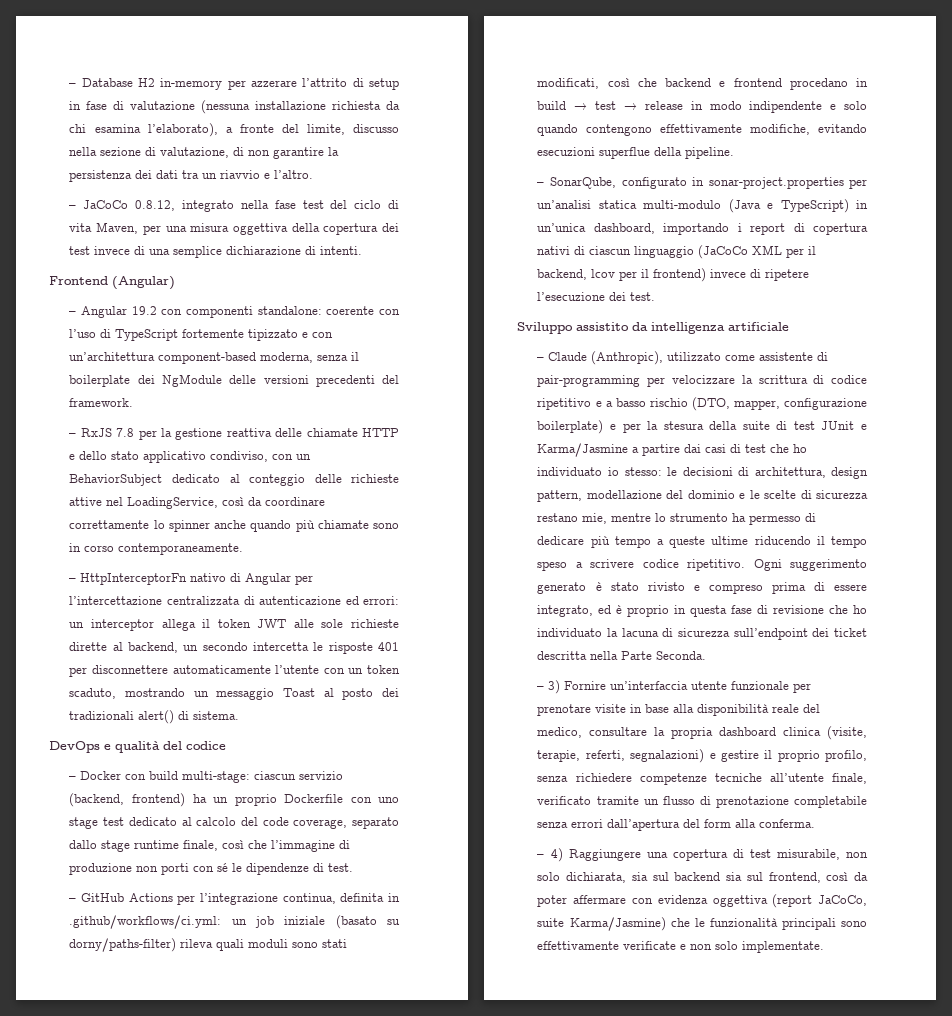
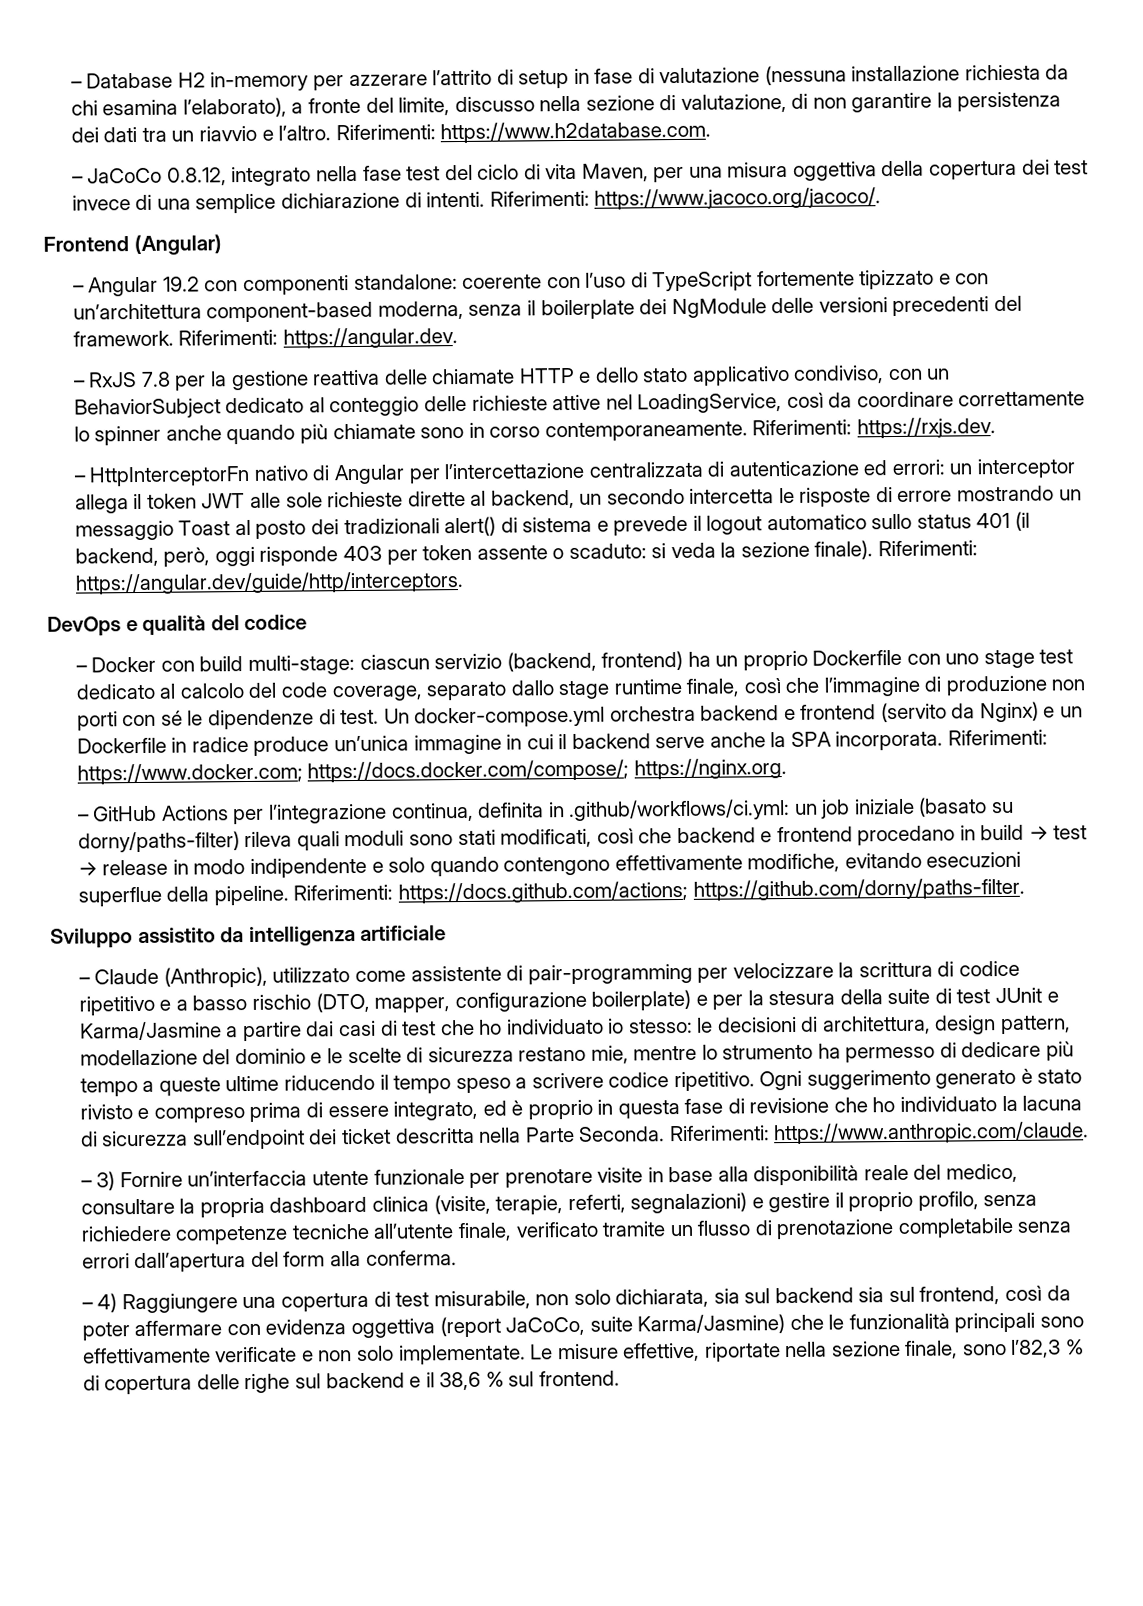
+ Riferimenti: https://www.h2database.com.
+ Riferimenti: https://www.jacoco.org/jacoco/.
+ Riferimenti: https://angular.dev.
+ Riferimenti: https://rxjs.dev.
- – HttpInterceptorFn nativo di Angular per l’intercettazione centralizzata di autenticazione ed errori: un interceptor allega il token JWT alle sole richieste dirette al backend, un secondo intercetta le risposte 401 per disconnettere automaticamente l’utente con un token scaduto, mostrando un messaggio Toast al posto dei tradizionali alert() di sistema.
+ – HttpInterceptorFn nativo di Angular per l’intercettazione centralizzata di autenticazione ed errori: un interceptor allega il token JWT alle sole richieste dirette al backend, un secondo intercetta le risposte di errore mostrando un messaggio Toast al posto dei tradizionali alert() di sistema e prevede il logout automatico sullo status 401 (il backend, però, oggi risponde 403 per token assente o scaduto: si veda la sezione finale). Riferimenti: https://angular.dev/guide/http/interceptors.
+ Un docker-compose.yml orchestra backend e frontend (servito da Nginx) e un Dockerfile in radice produce un’unica immagine in cui il backend serve anche la SPA incorporata. Riferimenti: https://www.docker.com; https://docs.docker.com/compose/; https://nginx.org.
- – GitHub Actions per l’integrazione continua, definita in .github/workflows/ci.yml: un job iniziale (basato su dorny/paths-filter) rileva quali moduli sono stati modificati, così che backend e frontend procedano in build → test → release in modo indipendente e solo quando contengono effettivamente modifiche, evitando esecuzioni superflue della pipeline.
- – SonarQube, configurato in sonar-project.properties per un’analisi statica multi-modulo (Java e TypeScript) in un’unica dashboard, importando i report di copertura nativi di ciascun linguaggio (JaCoCo XML per il backend, lcov per il frontend) invece di ripetere l’esecuzione dei test.
+ – GitHub Actions per l’integrazione continua, definita in .github/workflows/ci.yml: un job iniziale (basato su dorny/paths-filter) rileva quali moduli sono stati modificati, così che backend e frontend procedano in build → test → release in modo indipendente e solo quando contengono effettivamente modifiche, evitando esecuzioni superflue della pipeline. Riferimenti: https://docs.github.com/actions; https://github.com/dorny/paths-filter.
+ Riferimenti: https://www.anthropic.com/claude.
+ Le misure effettive, riportate nella sezione finale, sono l’82,3 % di copertura delle righe sul backend e il 38,6 % sul frontend.

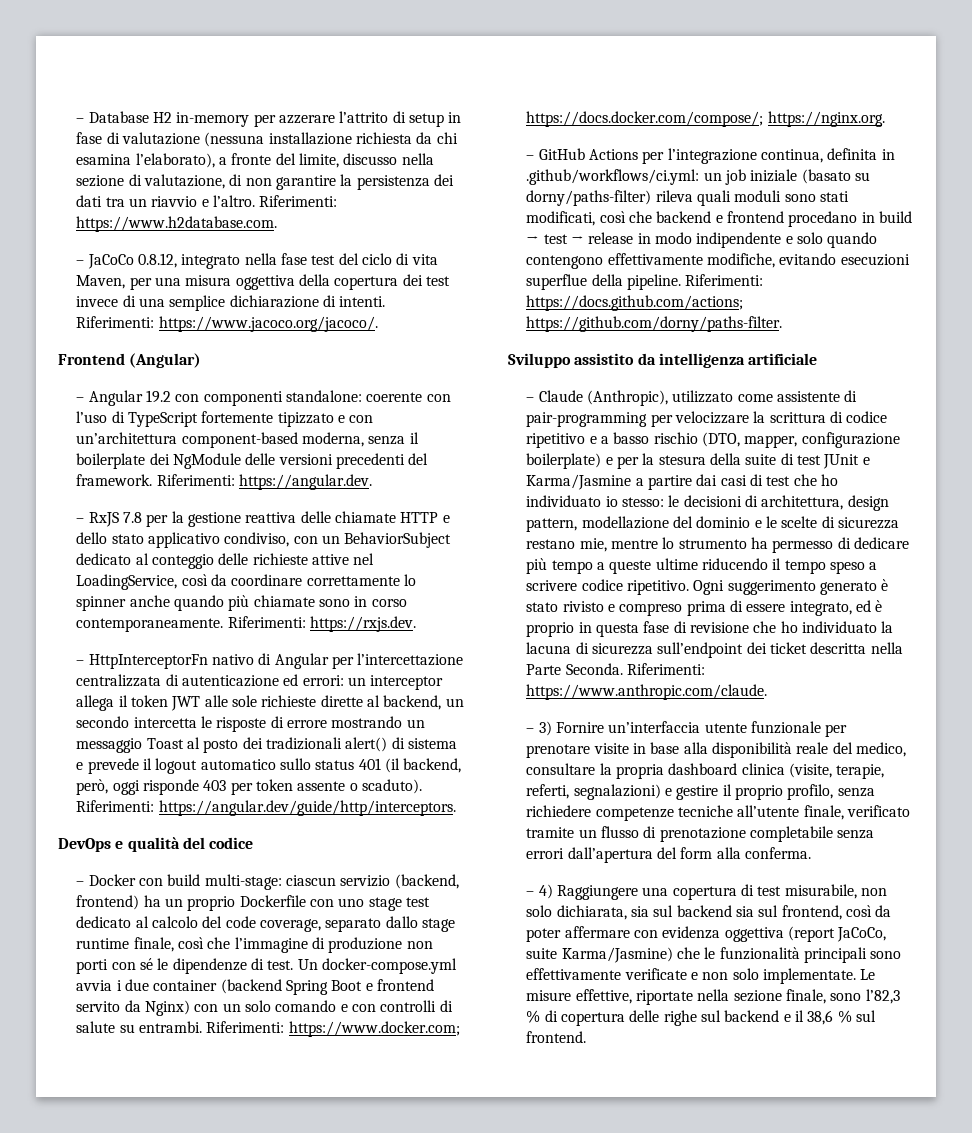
- – HttpInterceptorFn nativo di Angular per l’intercettazione centralizzata di autenticazione ed errori: un interceptor allega il token JWT alle sole richieste dirette al backend, un secondo intercetta le risposte di errore mostrando un messaggio Toast al posto dei tradizionali alert() di sistema e prevede il logout automatico sullo status 401 (il backend, però, oggi risponde 403 per token assente o scaduto: si veda la sezione finale).
+ – HttpInterceptorFn nativo di Angular per l’intercettazione centralizzata di autenticazione ed errori: un interceptor allega il token JWT alle sole richieste dirette al backend, un secondo intercetta le risposte di errore mostrando un messaggio Toast al posto dei tradizionali alert() di sistema e prevede il logout automatico sullo status 401 (il backend, però, oggi risponde 403 per token assente o scaduto).
- Un docker-compose.yml orchestra backend e frontend (servito da Nginx) e un Dockerfile in radice produce un’unica immagine in cui il backend serve anche la SPA incorporata.
+ Un docker-compose.yml avvia i due container (backend Spring Boot e frontend servito da Nginx) con un solo comando e con controlli di salute su entrambi.

